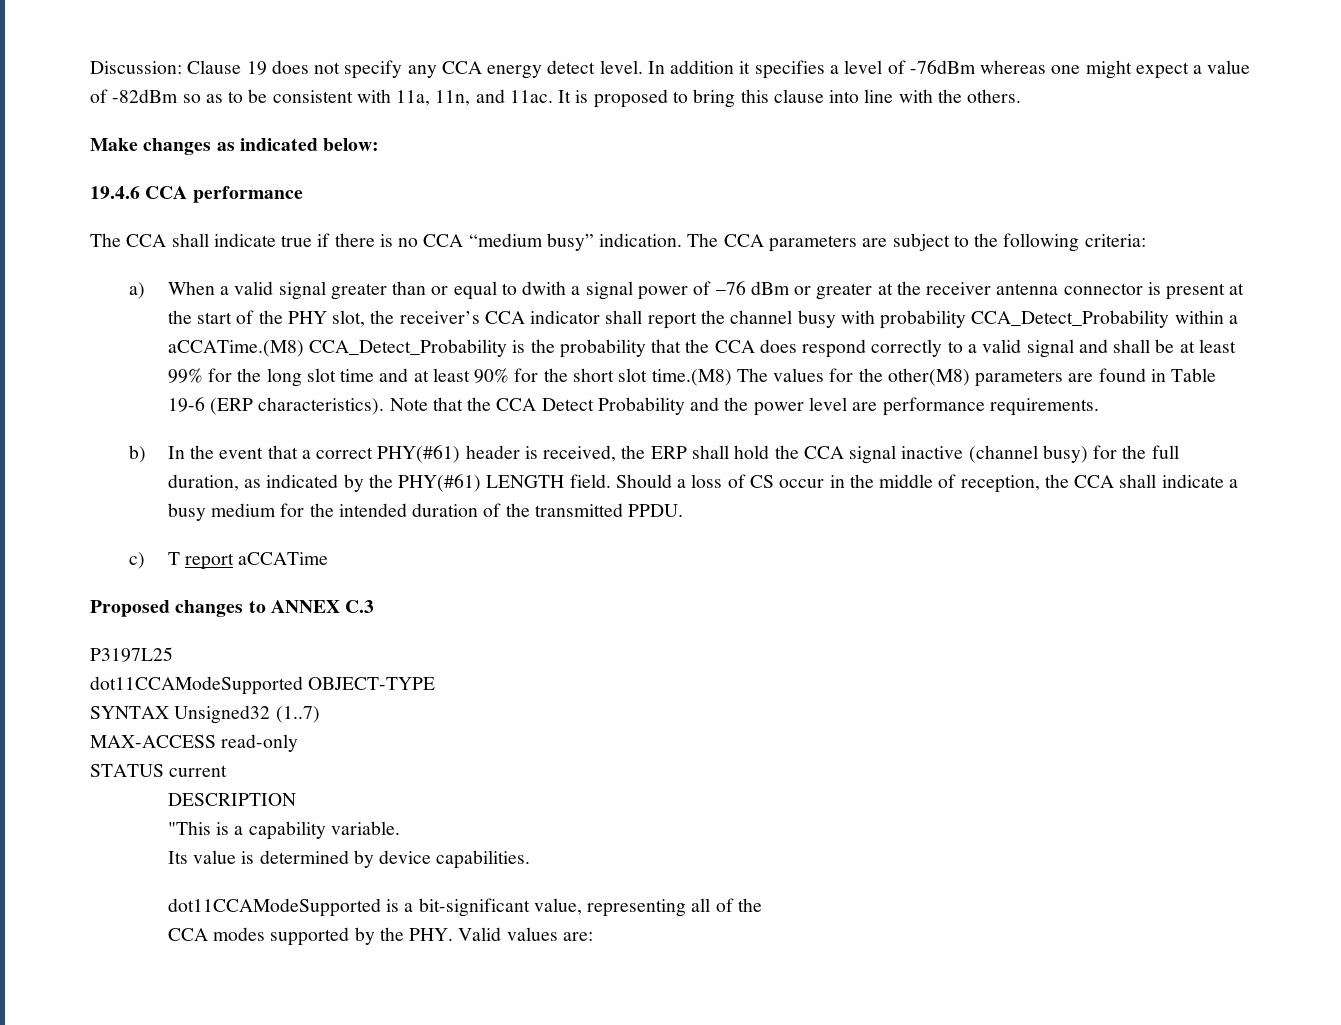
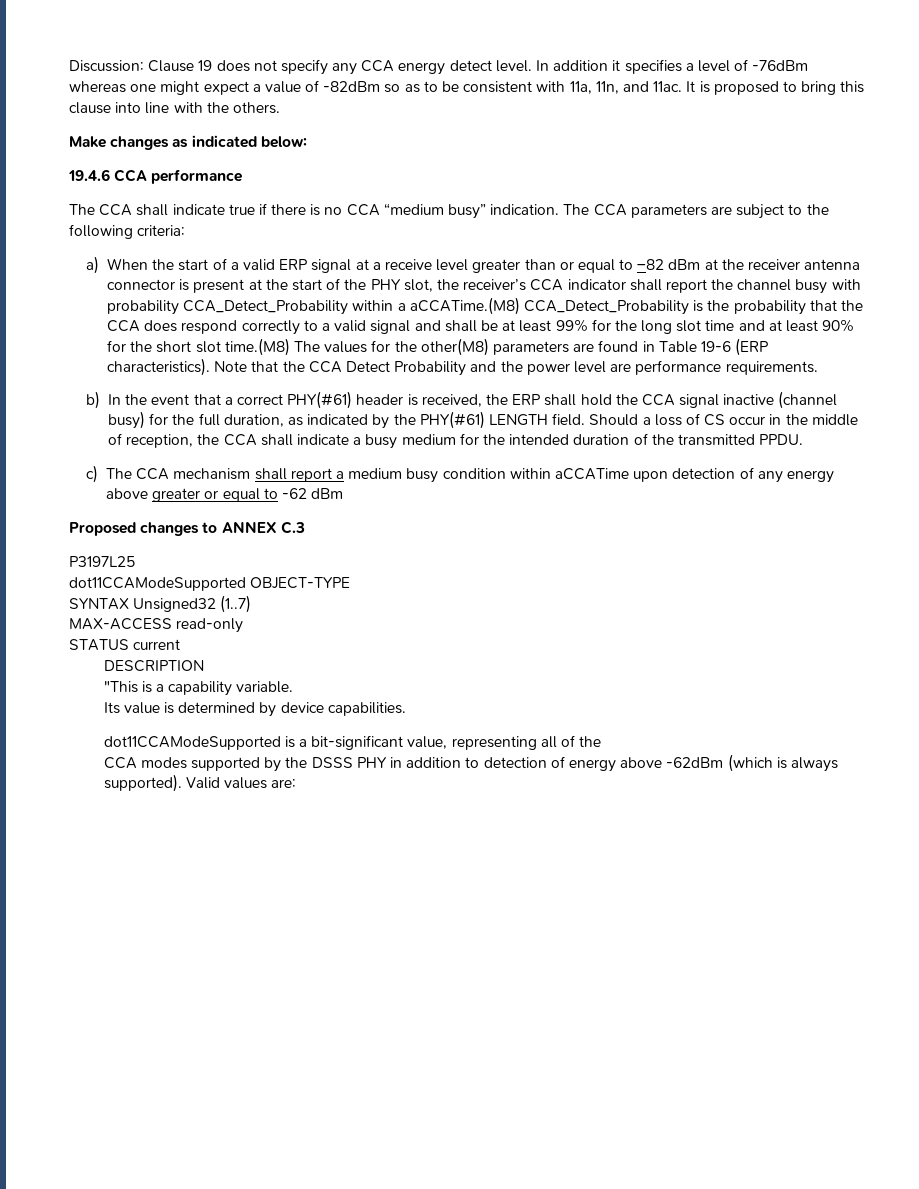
- a) When a valid signal greater than or equal to dwith a signal power of –76 dBm or greater at the receiver antenna connector is present at the start of the PHY slot, the receiver’s CCA indicator shall report the channel busy with probability CCA_Detect_Probability within a aCCATime.(M8) CCA_Detect_Probability is the probability that the CCA does respond correctly to a valid signal and shall be at least 99% for the long slot time and at least 90% for the short slot time.(M8) The values for the other(M8) parameters are found in Table 19-6 (ERP characteristics).
+ a) When the start of a valid ERP signal at a receive level greater than or equal to –82 dBm at the receiver antenna connector is present at the start of the PHY slot, the receiver’s CCA indicator shall report the channel busy with probability CCA_Detect_Probability within a aCCATime.(M8) CCA_Detect_Probability is the probability that the CCA does respond correctly to a valid signal and shall be at least 99% for the long slot time and at least 90% for the short slot time.(M8) The values for the other(M8) parameters are found in Table 19-6 (ERP characteristics).
- c) T report aCCATime
+ c) The CCA mechanism shall report a medium busy condition within aCCATime upon detection of any energy above greater or equal to -62 dBm
- CCA modes supported by the PHY. Valid values are:
+ CCA modes supported by the DSSS PHY in addition to detection of energy above -62dBm (which is always supported). Valid values are:

